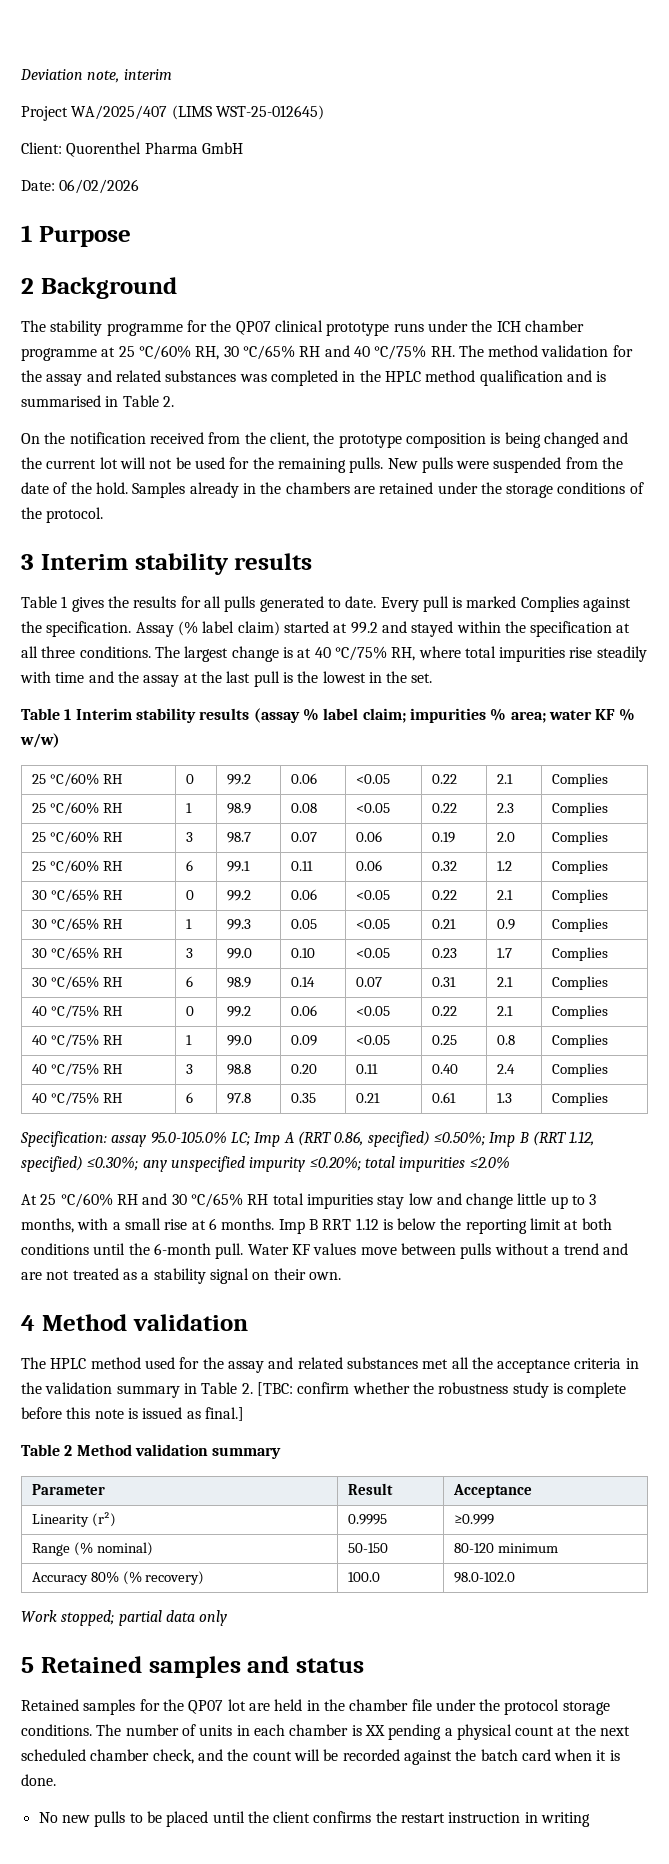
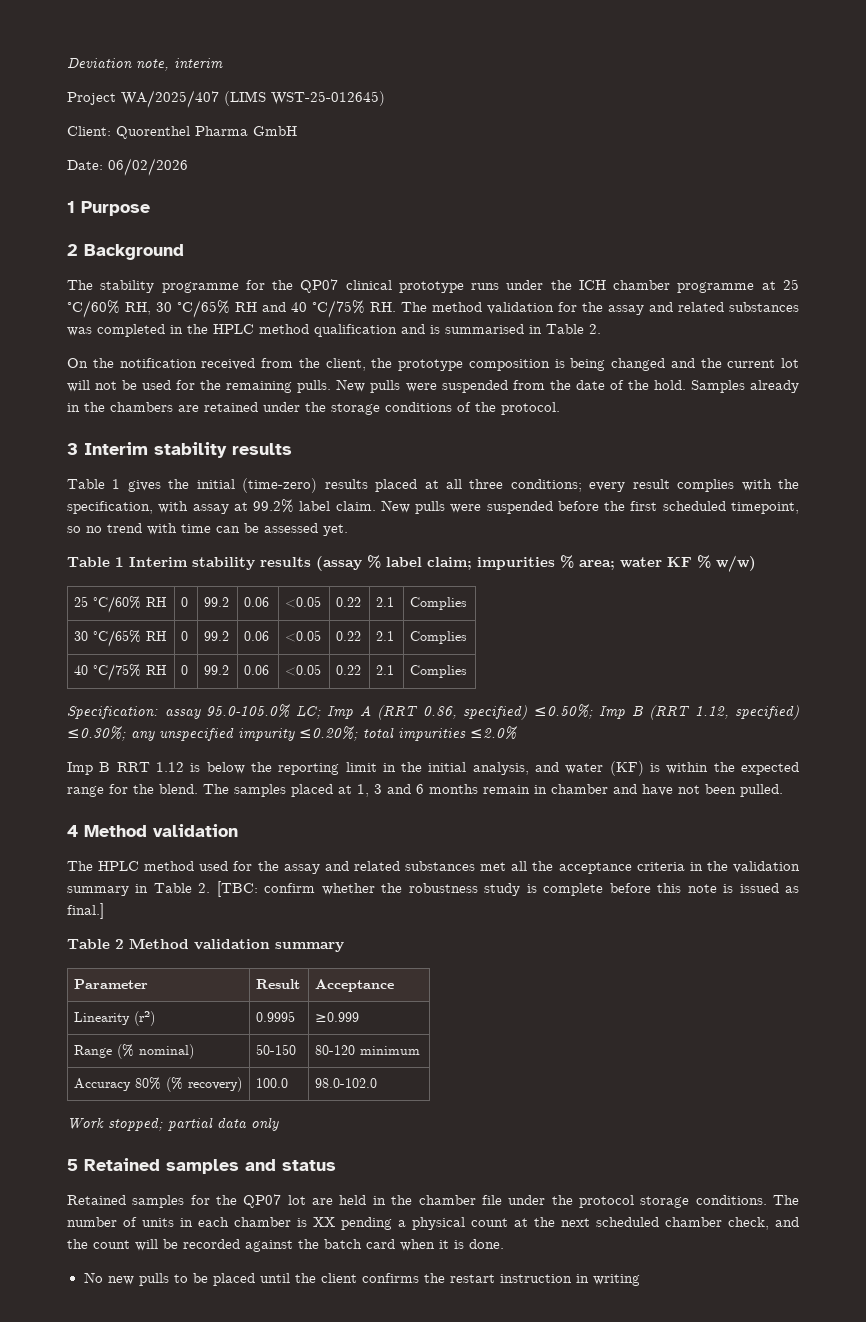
- Table 1 gives the results for all pulls generated to date. Every pull is marked Complies against the specification. Assay (% label claim) started at 99.2 and stayed within the specification at all three conditions. The largest change is at 40 °C/75% RH, where total impurities rise steadily with time and the assay at the last pull is the lowest in the set.
+ Table 1 gives the initial (time-zero) results placed at all three conditions; every result complies with the specification, with assay at 99.2% label claim. New pulls were suspended before the first scheduled timepoint, so no trend with time can be assessed yet.
- 25 °C/60% RH | 1 | 98.9 | 0.08 | <0.05 | 0.22 | 2.3 | Complies
- 25 °C/60% RH | 3 | 98.7 | 0.07 | 0.06 | 0.19 | 2.0 | Complies
- 25 °C/60% RH | 6 | 99.1 | 0.11 | 0.06 | 0.32 | 1.2 | Complies
- 30 °C/65% RH | 1 | 99.3 | 0.05 | <0.05 | 0.21 | 0.9 | Complies
- 30 °C/65% RH | 3 | 99.0 | 0.10 | <0.05 | 0.23 | 1.7 | Complies
- 30 °C/65% RH | 6 | 98.9 | 0.14 | 0.07 | 0.31 | 2.1 | Complies
- 40 °C/75% RH | 1 | 99.0 | 0.09 | <0.05 | 0.25 | 0.8 | Complies
- 40 °C/75% RH | 3 | 98.8 | 0.20 | 0.11 | 0.40 | 2.4 | Complies
- 40 °C/75% RH | 6 | 97.8 | 0.35 | 0.21 | 0.61 | 1.3 | Complies
- At 25 °C/60% RH and 30 °C/65% RH total impurities stay low and change little up to 3 months, with a small rise at 6 months. Imp B RRT 1.12 is below the reporting limit at both conditions until the 6-month pull. Water KF values move between pulls without a trend and are not treated as a stability signal on their own.
+ Imp B RRT 1.12 is below the reporting limit in the initial analysis, and water (KF) is within the expected range for the blend. The samples placed at 1, 3 and 6 months remain in chamber and have not been pulled.

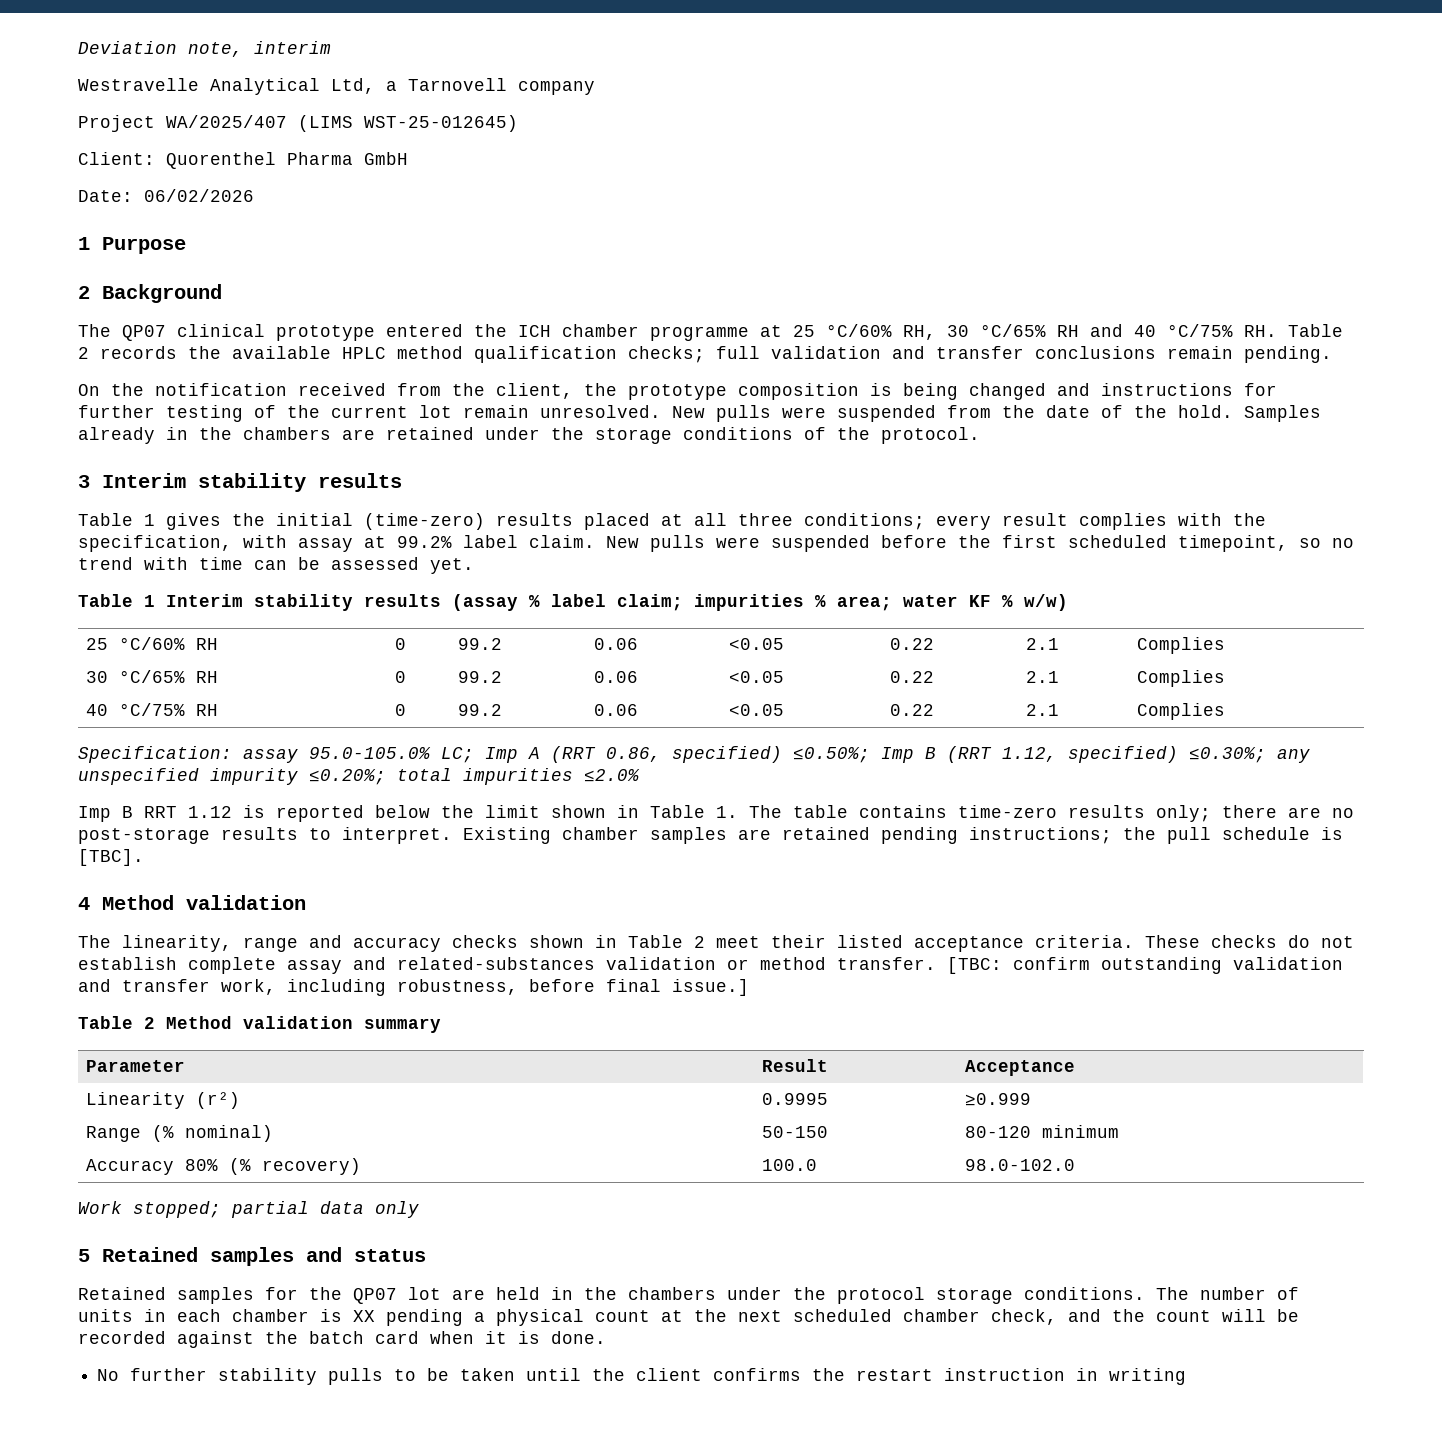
+ Westravelle Analytical Ltd, a Tarnovell company
- The stability programme for the QP07 clinical prototype runs under the ICH chamber programme at 25 °C/60% RH, 30 °C/65% RH and 40 °C/75% RH. The method validation for the assay and related substances was completed in the HPLC method qualification and is summarised in Table 2.
+ The QP07 clinical prototype entered the ICH chamber programme at 25 °C/60% RH, 30 °C/65% RH and 40 °C/75% RH. Table 2 records the available HPLC method qualification checks; full validation and transfer conclusions remain pending.
- On the notification received from the client, the prototype composition is being changed and the current lot will not be used for the remaining pulls.
+ On the notification received from the client, the prototype composition is being changed and instructions for further testing of the current lot remain unresolved.
- Imp B RRT 1.12 is below the reporting limit in the initial analysis, and water (KF) is within the expected range for the blend. The samples placed at 1, 3 and 6 months remain in chamber and have not been pulled.
+ Imp B RRT 1.12 is reported below the limit shown in Table 1. The table contains time-zero results only; there are no post-storage results to interpret. Existing chamber samples are retained pending instructions; the pull schedule is [TBC].
  4 Method validation
- The HPLC method used for the assay and related substances met all the acceptance criteria in the validation summary in Table 2. [TBC: confirm whether the robustness study is complete before this note is issued as final.]
+ The linearity, range and accuracy checks shown in Table 2 meet their listed acceptance criteria. These checks do not establish complete assay and related-substances validation or method transfer. [TBC: confirm outstanding validation and transfer work, including robustness, before final issue.]
- Retained samples for the QP07 lot are held in the chamber file under the protocol storage conditions.
+ Retained samples for the QP07 lot are held in the chambers under the protocol storage conditions.
- No new pulls to be placed until the client confirms the restart instruction in writing
+ No further stability pulls to be taken until the client confirms the restart instruction in writing

